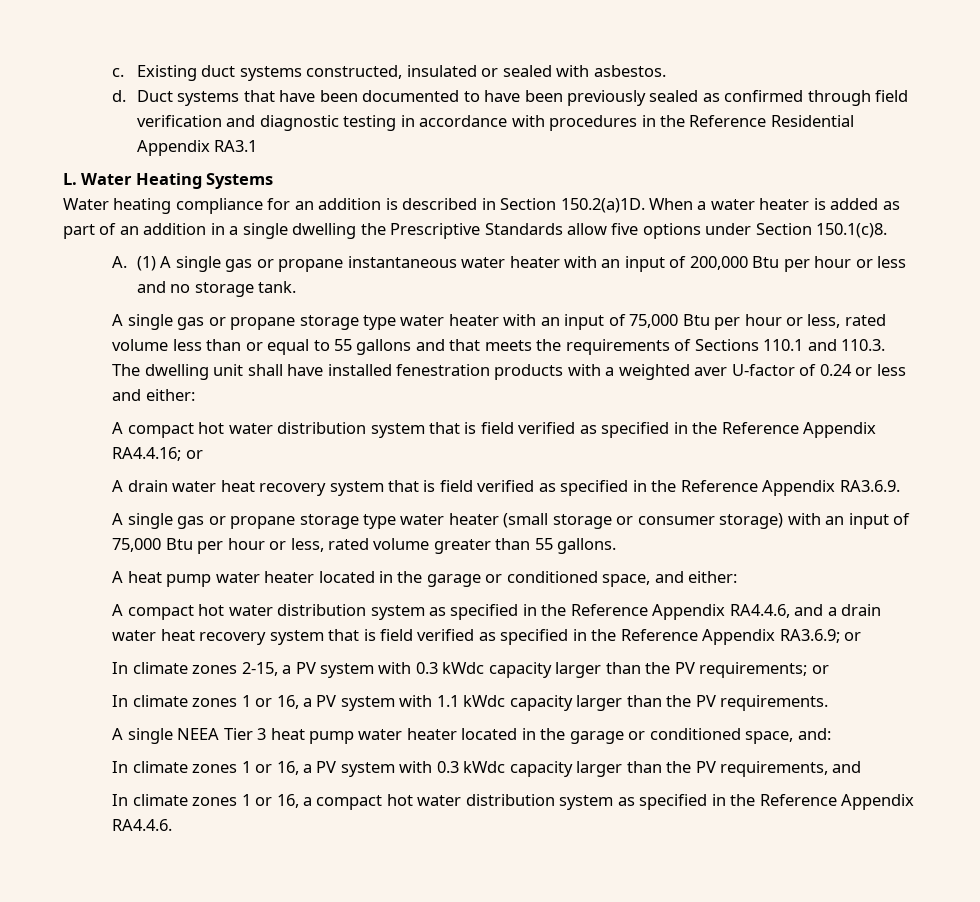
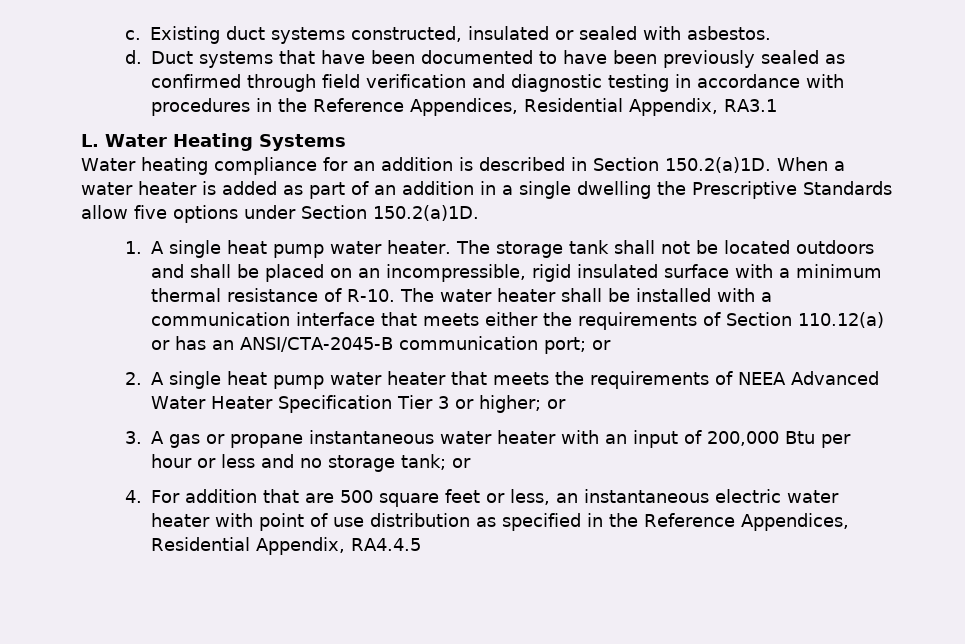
- Duct systems that have been documented to have been previously sealed as confirmed through field verification and diagnostic testing in accordance with procedures in the Reference Residential Appendix RA3.1
+ Duct systems that have been documented to have been previously sealed as confirmed through field verification and diagnostic testing in accordance with procedures in the Reference Appendices, Residential Appendix, RA3.1
- Water heating compliance for an addition is described in Section 150.2(a)1D. When a water heater is added as part of an addition in a single dwelling the Prescriptive Standards allow five options under Section 150.1(c)8.
- A. (1) A single gas or propane instantaneous water heater with an input of 200,000 Btu per hour or less and no storage tank.
- A single gas or propane storage type water heater with an input of 75,000 Btu per hour or less, rated volume less than or equal to 55 gallons and that meets the requirements of Sections 110.1 and 110.3. The dwelling unit shall have installed fenestration products with a weighted aver U-factor of 0.24 or less and either:
- A compact hot water distribution system that is field verified as specified in the Reference Appendix RA4.4.16; or
- A drain water heat recovery system that is field verified as specified in the Reference Appendix RA3.6.9.
- A single gas or propane storage type water heater (small storage or consumer storage) with an input of 75,000 Btu per hour or less, rated volume greater than 55 gallons.
- A heat pump water heater located in the garage or conditioned space, and either:
- A compact hot water distribution system as specified in the Reference Appendix RA4.4.6, and a drain water heat recovery system that is field verified as specified in the Reference Appendix RA3.6.9; or
- In climate zones 2-15, a PV system with 0.3 kWdc capacity larger than the PV requirements; or
- In climate zones 1 or 16, a PV system with 1.1 kWdc capacity larger than the PV requirements.
- A single NEEA Tier 3 heat pump water heater located in the garage or conditioned space, and:
- In climate zones 1 or 16, a PV system with 0.3 kWdc capacity larger than the PV requirements, and
- In climate zones 1 or 16, a compact hot water distribution system as specified in the Reference Appendix RA4.4.6.
+ Water heating compliance for an addition is described in Section 150.2(a)1D. When a water heater is added as part of an addition in a single dwelling the Prescriptive Standards allow five options under Section 150.2(a)1D.
+ 1. A single heat pump water heater. The storage tank shall not be located outdoors and shall be placed on an incompressible, rigid insulated surface with a minimum thermal resistance of R-10. The water heater shall be installed with a communication interface that meets either the requirements of Section 110.12(a) or has an ANSI/CTA-2045-B communication port; or
+ 2. A single heat pump water heater that meets the requirements of NEEA Advanced Water Heater Specification Tier 3 or higher; or
+ 3. A gas or propane instantaneous water heater with an input of 200,000 Btu per hour or less and no storage tank; or
+ 4. For addition that are 500 square feet or less, an instantaneous electric water heater with point of use distribution as specified in the Reference Appendices, Residential Appendix, RA4.4.5

